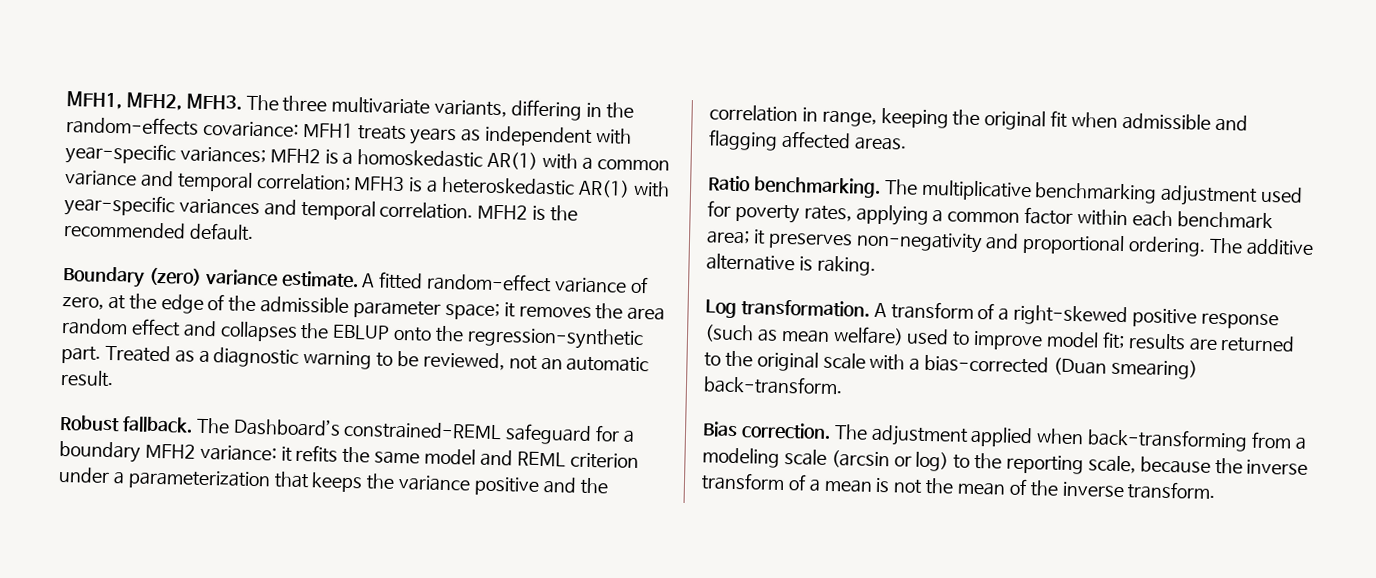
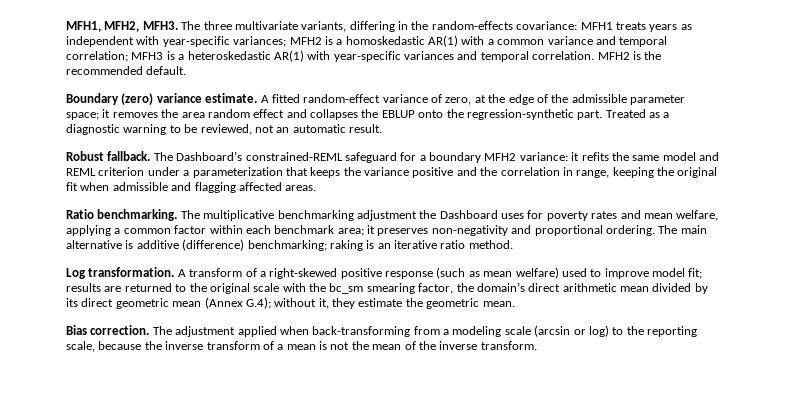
- The multiplicative benchmarking adjustment used for poverty rates, applying a common factor within each benchmark area; it preserves non-negativity and proportional ordering.
+ The multiplicative benchmarking adjustment the Dashboard uses for poverty rates and mean welfare, applying a common factor within each benchmark area; it preserves non-negativity and proportional ordering.
- The additive alternative is raking.
+ The main alternative is additive (difference) benchmarking; raking is an iterative ratio method.
- A transform of a right-skewed positive response (such as mean welfare) used to improve model fit; results are returned to the original scale with a bias-corrected (Duan smearing) back-transform.
+ A transform of a right-skewed positive response (such as mean welfare) used to improve model fit; results are returned to the original scale with the bc_sm smearing factor, the domain’s direct arithmetic mean divided by its direct geometric mean (Annex G.4); without it, they estimate the geometric mean.

